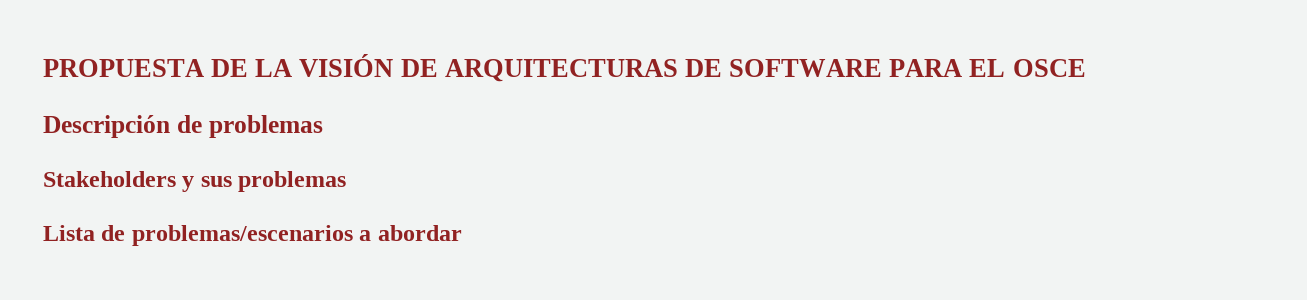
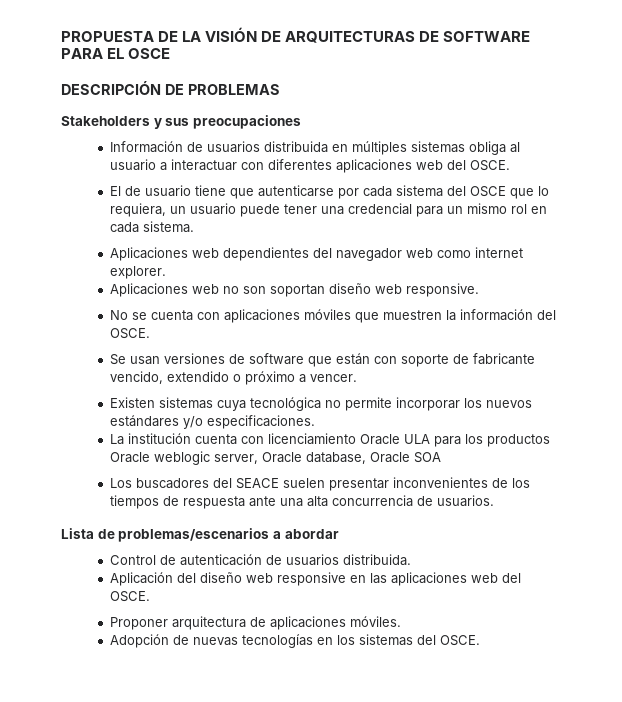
- Descripción de problemas
+ DESCRIPCIÓN DE PROBLEMAS
- Stakeholders y sus problemas
+ Stakeholders y sus preocupaciones
+ Información de usuarios distribuida en múltiples sistemas obliga al usuario a interactuar con diferentes aplicaciones web del OSCE.
+ El de usuario tiene que autenticarse por cada sistema del OSCE que lo requiera, un usuario puede tener una credencial para un mismo rol en cada sistema.
+ Aplicaciones web dependientes del navegador web como internet explorer.
+ Aplicaciones web no son soportan diseño web responsive.
+ No se cuenta con aplicaciones móviles que muestren la información del OSCE.
+ Se usan versiones de software que están con soporte de fabricante vencido, extendido o próximo a vencer.
+ Existen sistemas cuya tecnológica no permite incorporar los nuevos estándares y/o especificaciones.
+ La institución cuenta con licenciamiento Oracle ULA para los productos Oracle weblogic server, Oracle database, Oracle SOA
+ Los buscadores del SEACE suelen presentar inconvenientes de los tiempos de respuesta ante una alta concurrencia de usuarios.
+ Control de autenticación de usuarios distribuida.
+ Aplicación del diseño web responsive en las aplicaciones web del OSCE.
+ Proponer arquitectura de aplicaciones móviles.
+ Adopción de nuevas tecnologías en los sistemas del OSCE.

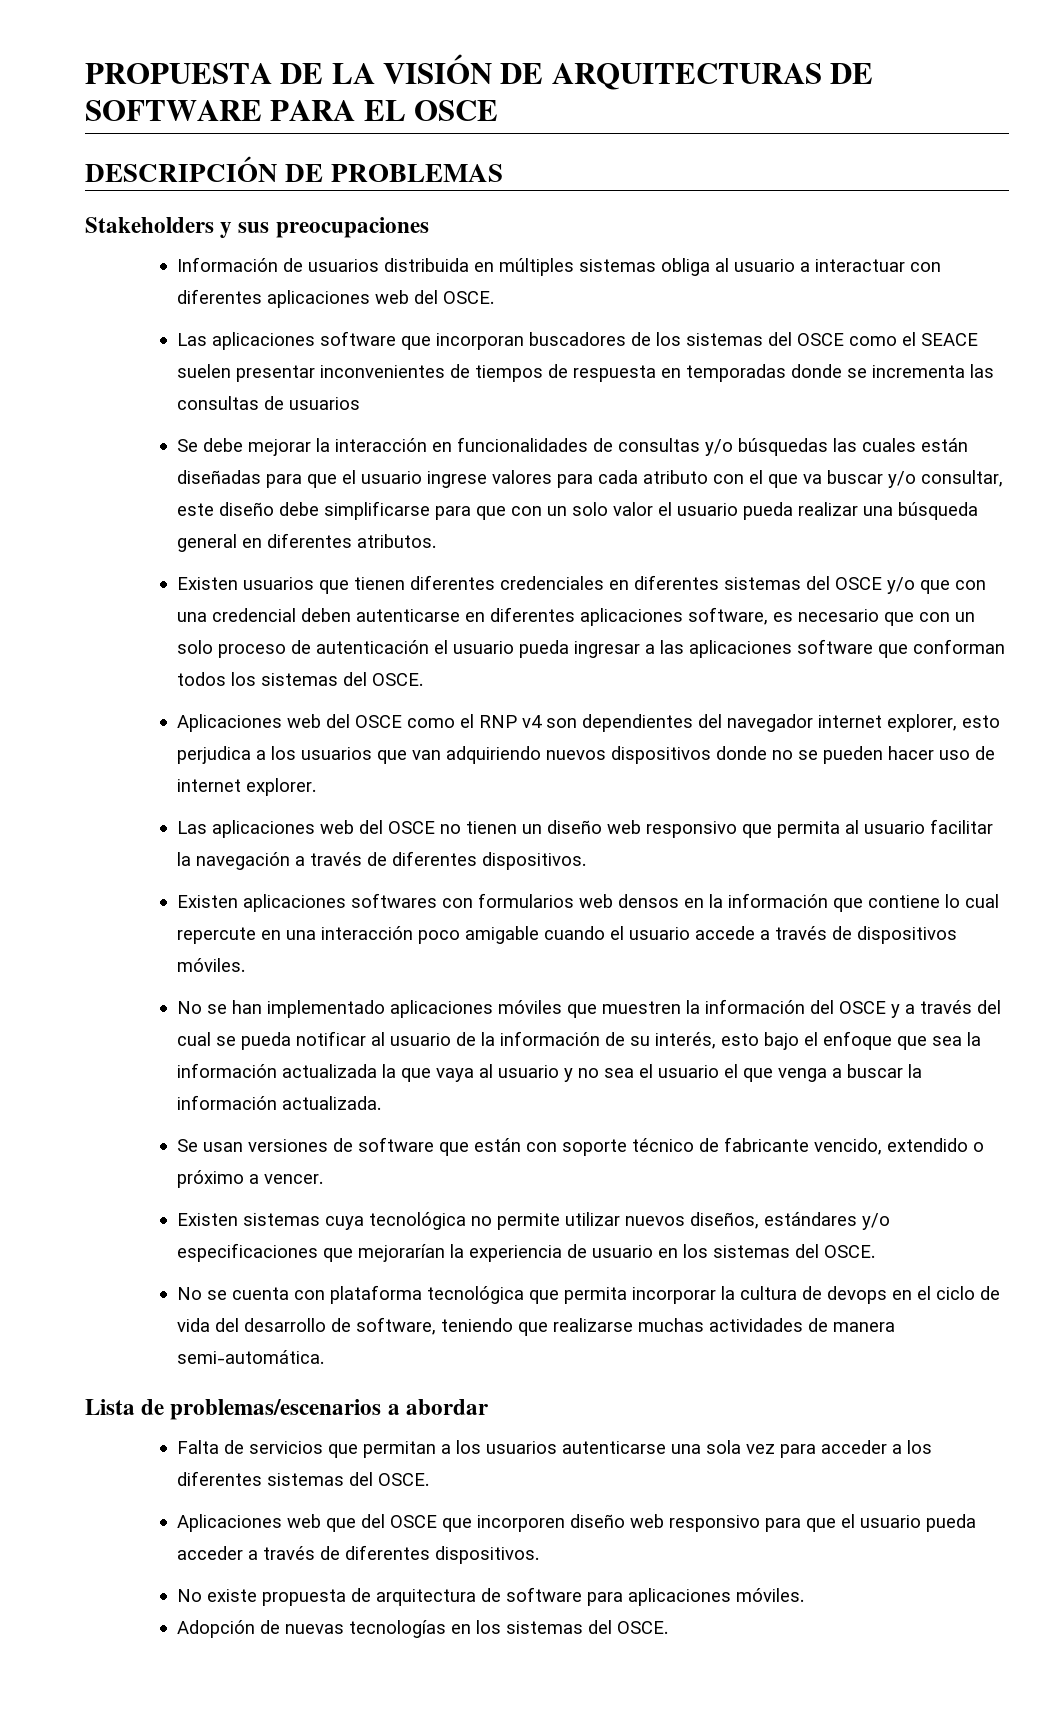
- El de usuario tiene que autenticarse por cada sistema del OSCE que lo requiera, un usuario puede tener una credencial para un mismo rol en cada sistema.
- Aplicaciones web dependientes del navegador web como internet explorer.
- Aplicaciones web no son soportan diseño web responsive.
- No se cuenta con aplicaciones móviles que muestren la información del OSCE.
+ Las aplicaciones software que incorporan buscadores de los sistemas del OSCE como el SEACE suelen presentar inconvenientes de tiempos de respuesta en temporadas donde se incrementa las consultas de usuarios
+ Se debe mejorar la interacción en funcionalidades de consultas y/o búsquedas las cuales están diseñadas para que el usuario ingrese valores para cada atributo con el que va buscar y/o consultar, este diseño debe simplificarse para que con un solo valor el usuario pueda realizar una búsqueda general en diferentes atributos.
+ Existen usuarios que tienen diferentes credenciales en diferentes sistemas del OSCE y/o que con una credencial deben autenticarse en diferentes aplicaciones software, es necesario que con un solo proceso de autenticación el usuario pueda ingresar a las aplicaciones software que conforman todos los sistemas del OSCE.
+ Aplicaciones web del OSCE como el RNP v4 son dependientes del navegador internet explorer, esto perjudica a los usuarios que van adquiriendo nuevos dispositivos donde no se pueden hacer uso de internet explorer.
+ Las aplicaciones web del OSCE no tienen un diseño web responsivo que permita al usuario facilitar la navegación a través de diferentes dispositivos.
+ Existen aplicaciones softwares con formularios web densos en la información que contiene lo cual repercute en una interacción poco amigable cuando el usuario accede a través de dispositivos móviles.
+ No se han implementado aplicaciones móviles que muestren la información del OSCE y a través del cual se pueda notificar al usuario de la información de su interés, esto bajo el enfoque que sea la información actualizada la que vaya al usuario y no sea el usuario el que venga a buscar la información actualizada.
- Se usan versiones de software que están con soporte de fabricante vencido, extendido o próximo a vencer.
+ Se usan versiones de software que están con soporte técnico de fabricante vencido, extendido o próximo a vencer.
- Existen sistemas cuya tecnológica no permite incorporar los nuevos estándares y/o especificaciones.
- La institución cuenta con licenciamiento Oracle ULA para los productos Oracle weblogic server, Oracle database, Oracle SOA
- Los buscadores del SEACE suelen presentar inconvenientes de los tiempos de respuesta ante una alta concurrencia de usuarios.
+ Existen sistemas cuya tecnológica no permite utilizar nuevos diseños, estándares y/o especificaciones que mejorarían la experiencia de usuario en los sistemas del OSCE.
+ No se cuenta con plataforma tecnológica que permita incorporar la cultura de devops en el ciclo de vida del desarrollo de software, teniendo que realizarse muchas actividades de manera semi-automática.
- Control de autenticación de usuarios distribuida.
- Aplicación del diseño web responsive en las aplicaciones web del OSCE.
- Proponer arquitectura de aplicaciones móviles.
+ Falta de servicios que permitan a los usuarios autenticarse una sola vez para acceder a los diferentes sistemas del OSCE.
+ Aplicaciones web que del OSCE que incorporen diseño web responsivo para que el usuario pueda acceder a través de diferentes dispositivos.
+ No existe propuesta de arquitectura de software para aplicaciones móviles.

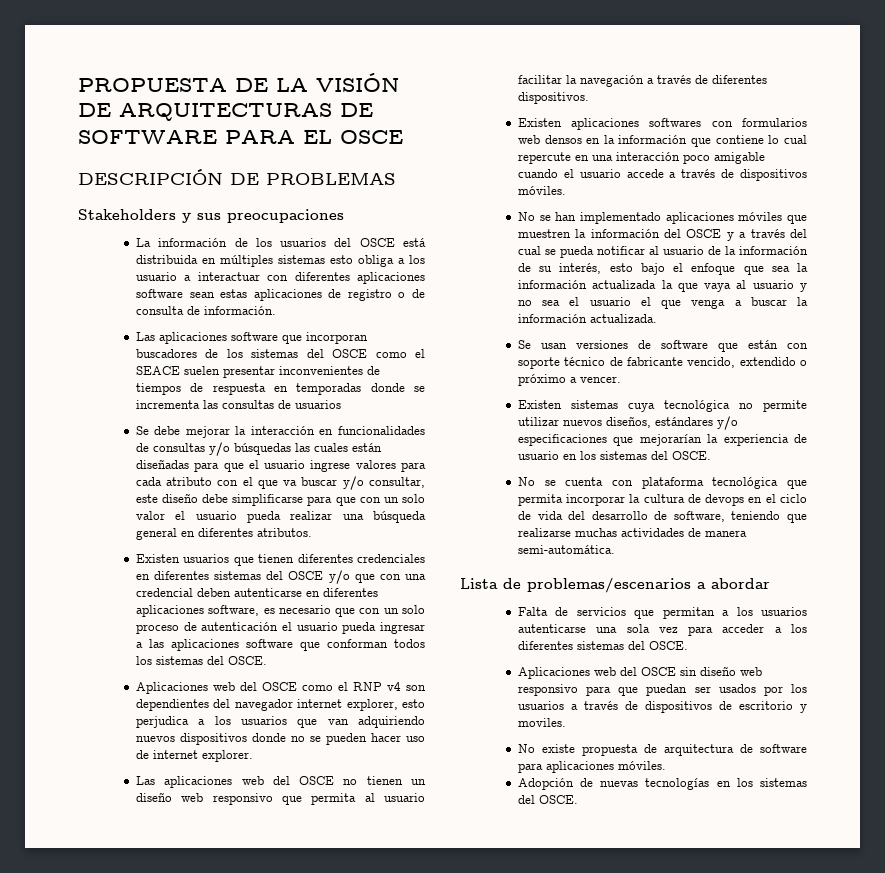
- Información de usuarios distribuida en múltiples sistemas obliga al usuario a interactuar con diferentes aplicaciones web del OSCE.
+ La información de los usuarios del OSCE está distribuida en múltiples sistemas esto obliga a los usuario a interactuar con diferentes aplicaciones software sean estas aplicaciones de registro o de consulta de información.
- Aplicaciones web que del OSCE que incorporen diseño web responsivo para que el usuario pueda acceder a través de diferentes dispositivos.
+ Aplicaciones web del OSCE sin diseño web responsivo para que puedan ser usados por los usuarios a través de dispositivos de escritorio y moviles.

